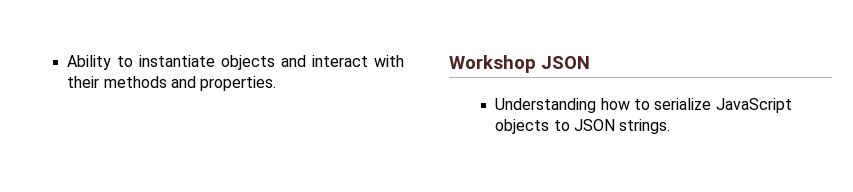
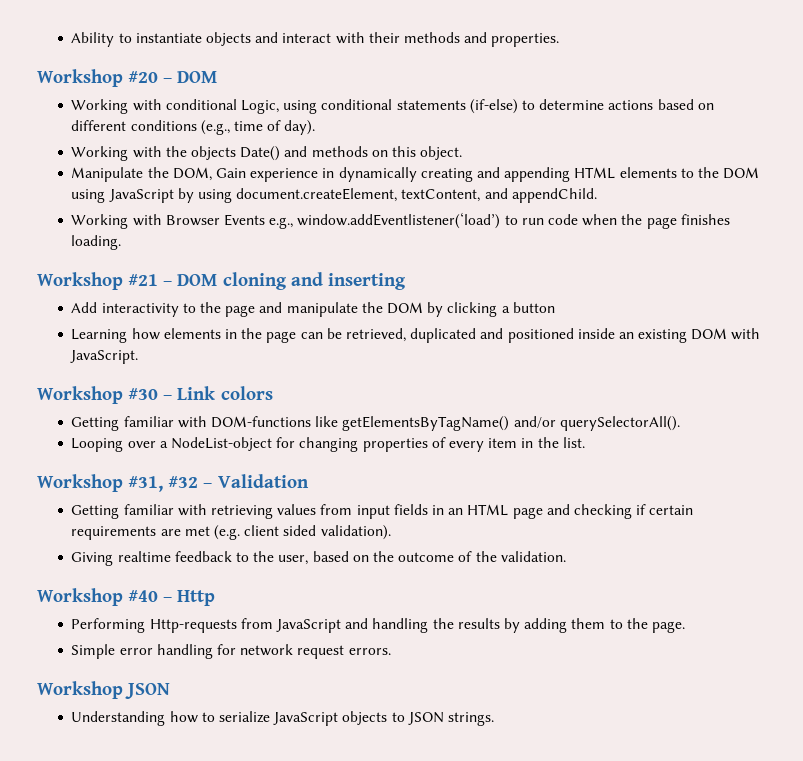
+ Workshop #20 – DOM
+ Working with conditional Logic, using conditional statements (if-else) to determine actions based on different conditions (e.g., time of day).
+ Working with the objects Date() and methods on this object.
+ Manipulate the DOM, Gain experience in dynamically creating and appending HTML elements to the DOM using JavaScript by using document.createElement, textContent, and appendChild.
+ Working with Browser Events e.g., window.addEventlistener(‘load’) to run code when the page finishes loading.
+ Workshop #21 – DOM cloning and inserting
+ Add interactivity to the page and manipulate the DOM by clicking a button
+ Learning how elements in the page can be retrieved, duplicated and positioned inside an existing DOM with JavaScript.
+ Workshop #30 – Link colors
+ Getting familiar with DOM-functions like getElementsByTagName() and/or querySelectorAll().
+ Looping over a NodeList-object for changing properties of every item in the list.
+ Workshop #31, #32 – Validation
+ Getting familiar with retrieving values from input fields in an HTML page and checking if certain requirements are met (e.g. client sided validation).
+ Giving realtime feedback to the user, based on the outcome of the validation.
+ Workshop #40 – Http
+ Performing Http-requests from JavaScript and handling the results by adding them to the page.
+ Simple error handling for network request errors.

